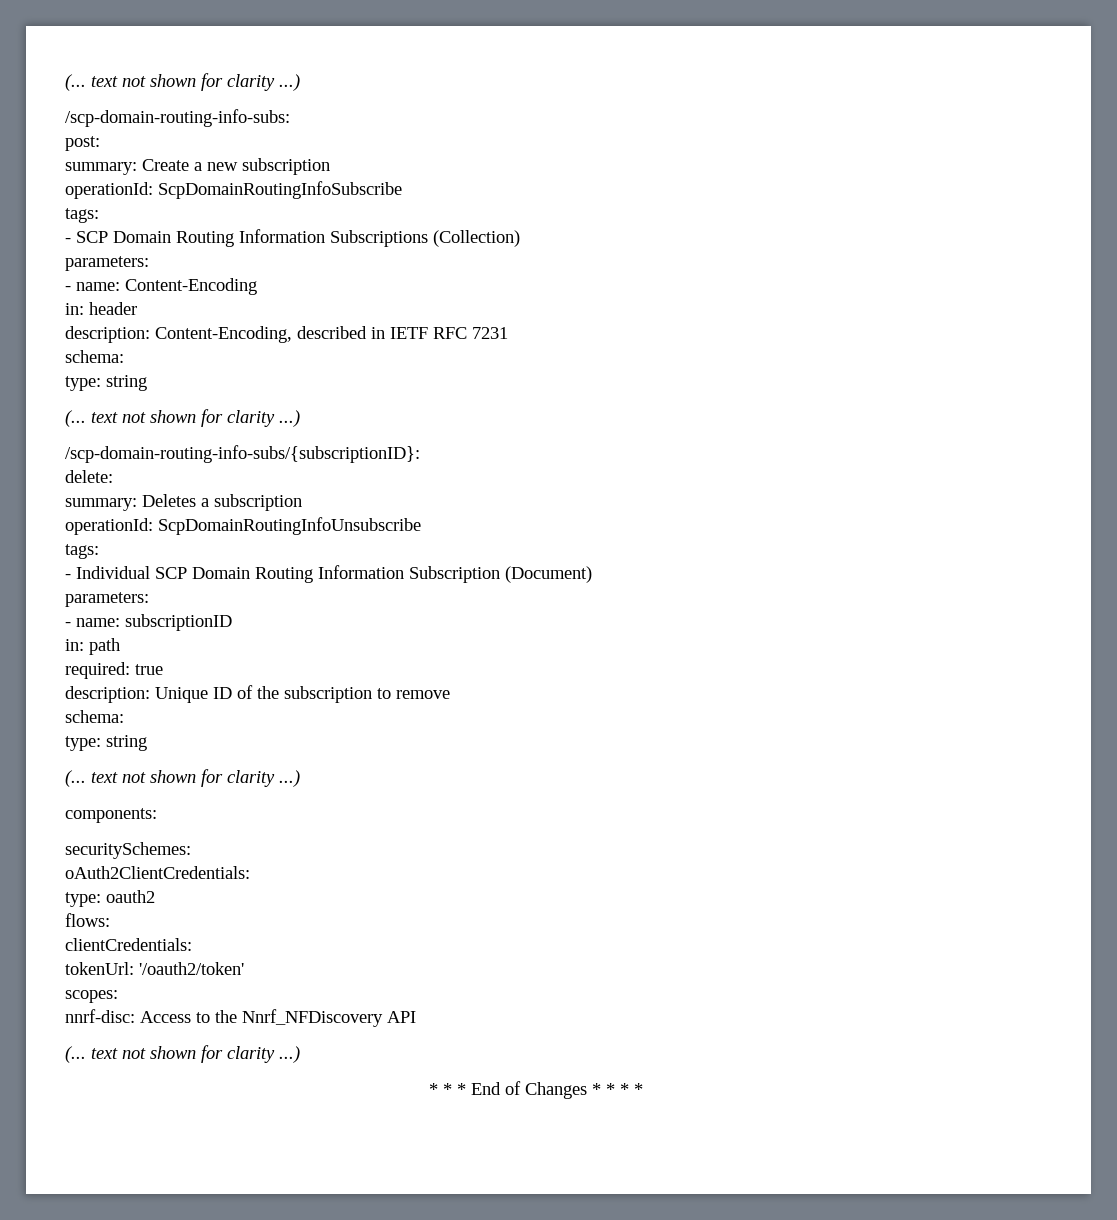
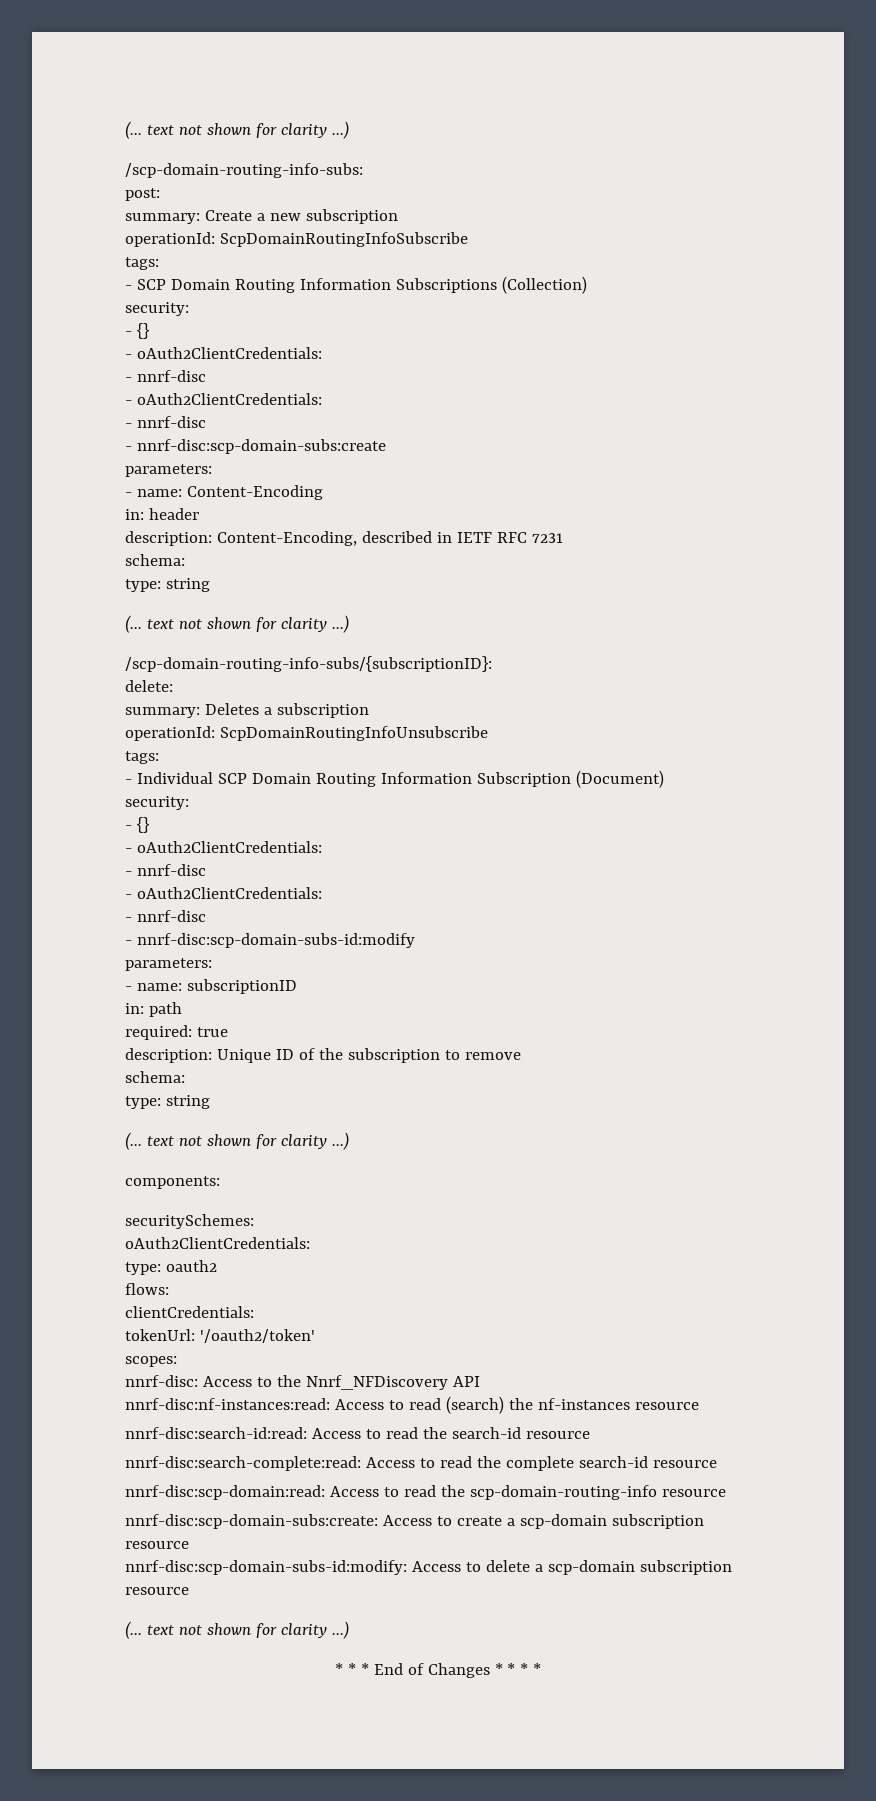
  - SCP Domain Routing Information Subscriptions (Collection)
+ security:
+ - {}
+ - oAuth2ClientCredentials:
+ - nnrf-disc
+ - oAuth2ClientCredentials:
+ - nnrf-disc
+ - nnrf-disc:scp-domain-subs:create
  - Individual SCP Domain Routing Information Subscription (Document)
+ security:
+ - {}
+ - oAuth2ClientCredentials:
+ - nnrf-disc
+ - oAuth2ClientCredentials:
+ - nnrf-disc
+ - nnrf-disc:scp-domain-subs-id:modify
+ nnrf-disc:nf-instances:read: Access to read (search) the nf-instances resource
+ nnrf-disc:search-id:read: Access to read the search-id resource
+ nnrf-disc:search-complete:read: Access to read the complete search-id resource
+ nnrf-disc:scp-domain:read: Access to read the scp-domain-routing-info resource
+ nnrf-disc:scp-domain-subs:create: Access to create a scp-domain subscription resource
+ nnrf-disc:scp-domain-subs-id:modify: Access to delete a scp-domain subscription resource

